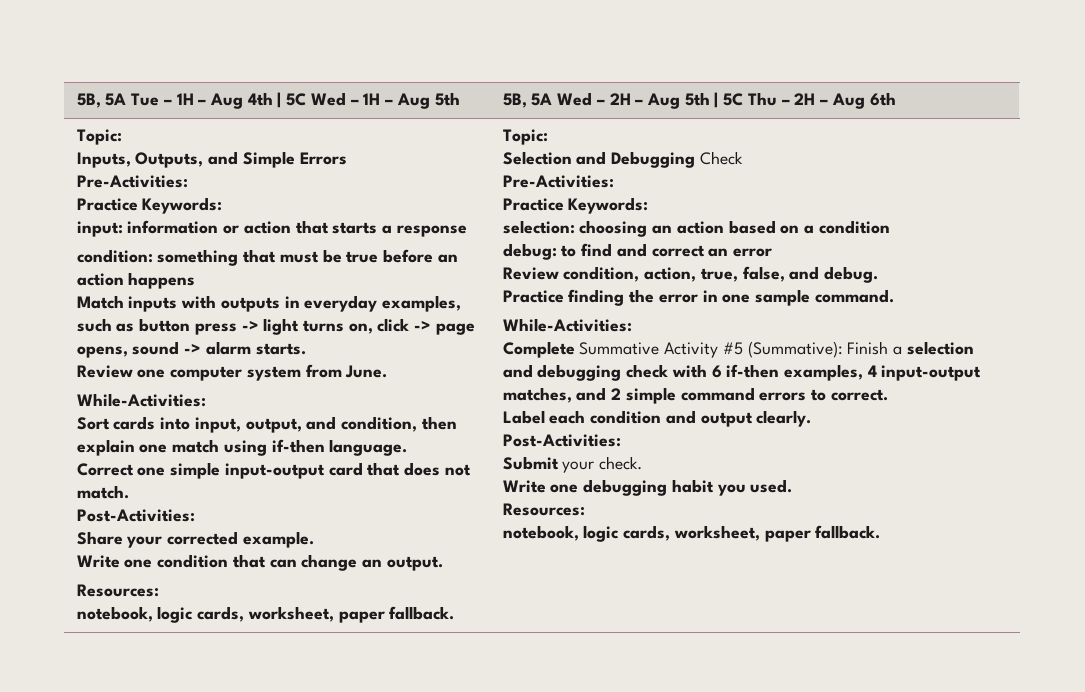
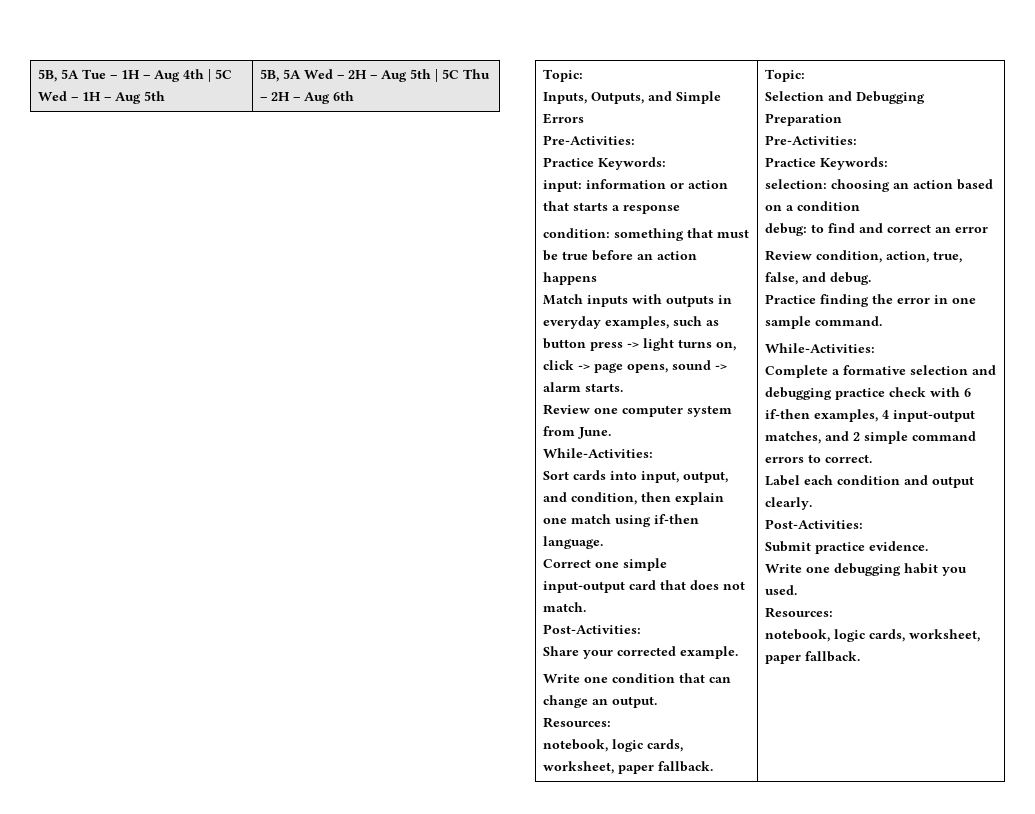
- Selection and Debugging Check
+ Selection and Debugging Preparation
- Complete Summative Activity #5 (Summative): Finish a selection and debugging check with 6 if-then examples, 4 input-output matches, and 2 simple command errors to correct.
+ Complete a formative selection and debugging practice check with 6 if-then examples, 4 input-output matches, and 2 simple command errors to correct.
- Submit your check.
+ Submit practice evidence.

